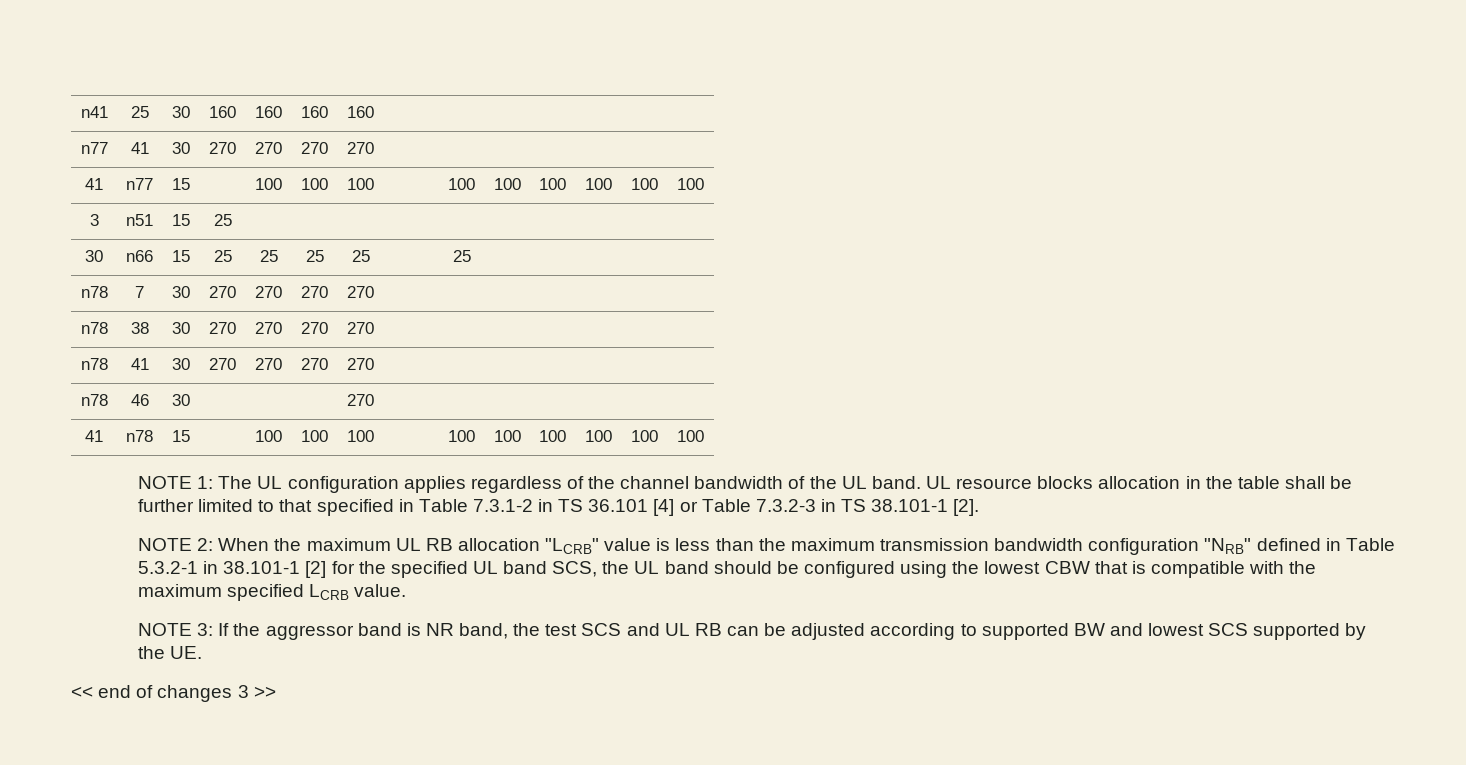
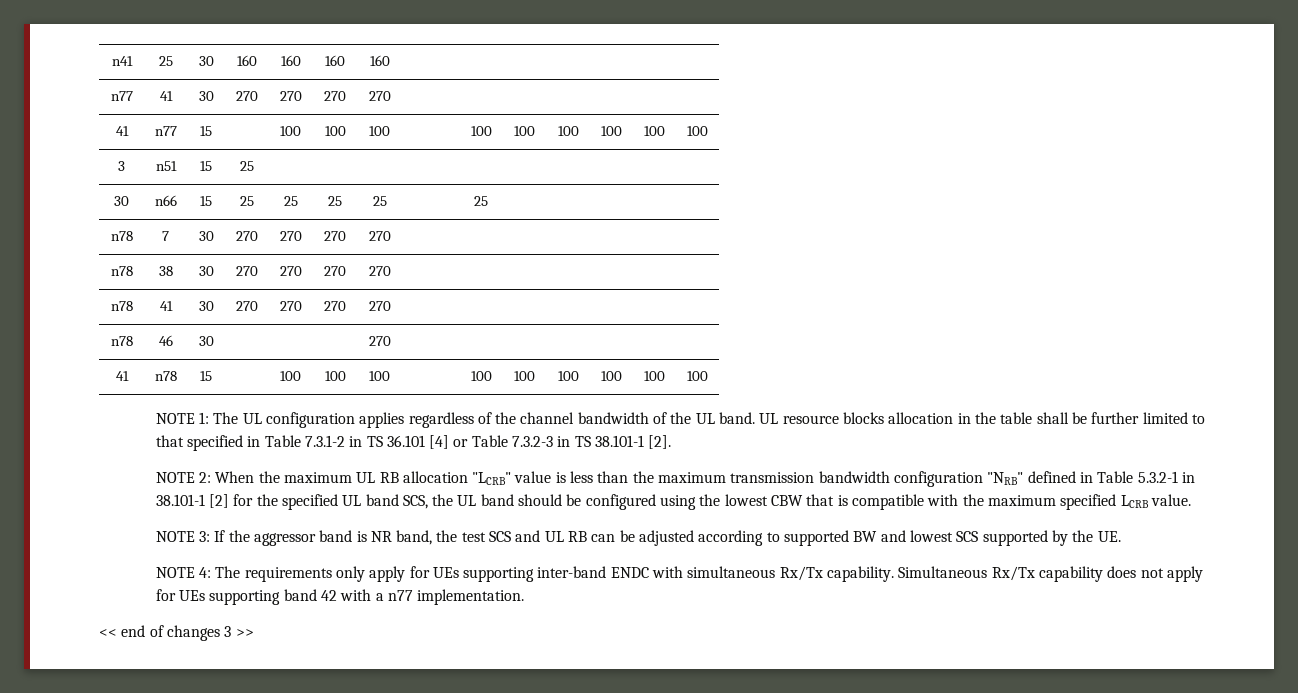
+ NOTE 4: The requirements only apply for UEs supporting inter-band ENDC with simultaneous Rx/Tx capability. Simultaneous Rx/Tx capability does not apply for UEs supporting band 42 with a n77 implementation.

